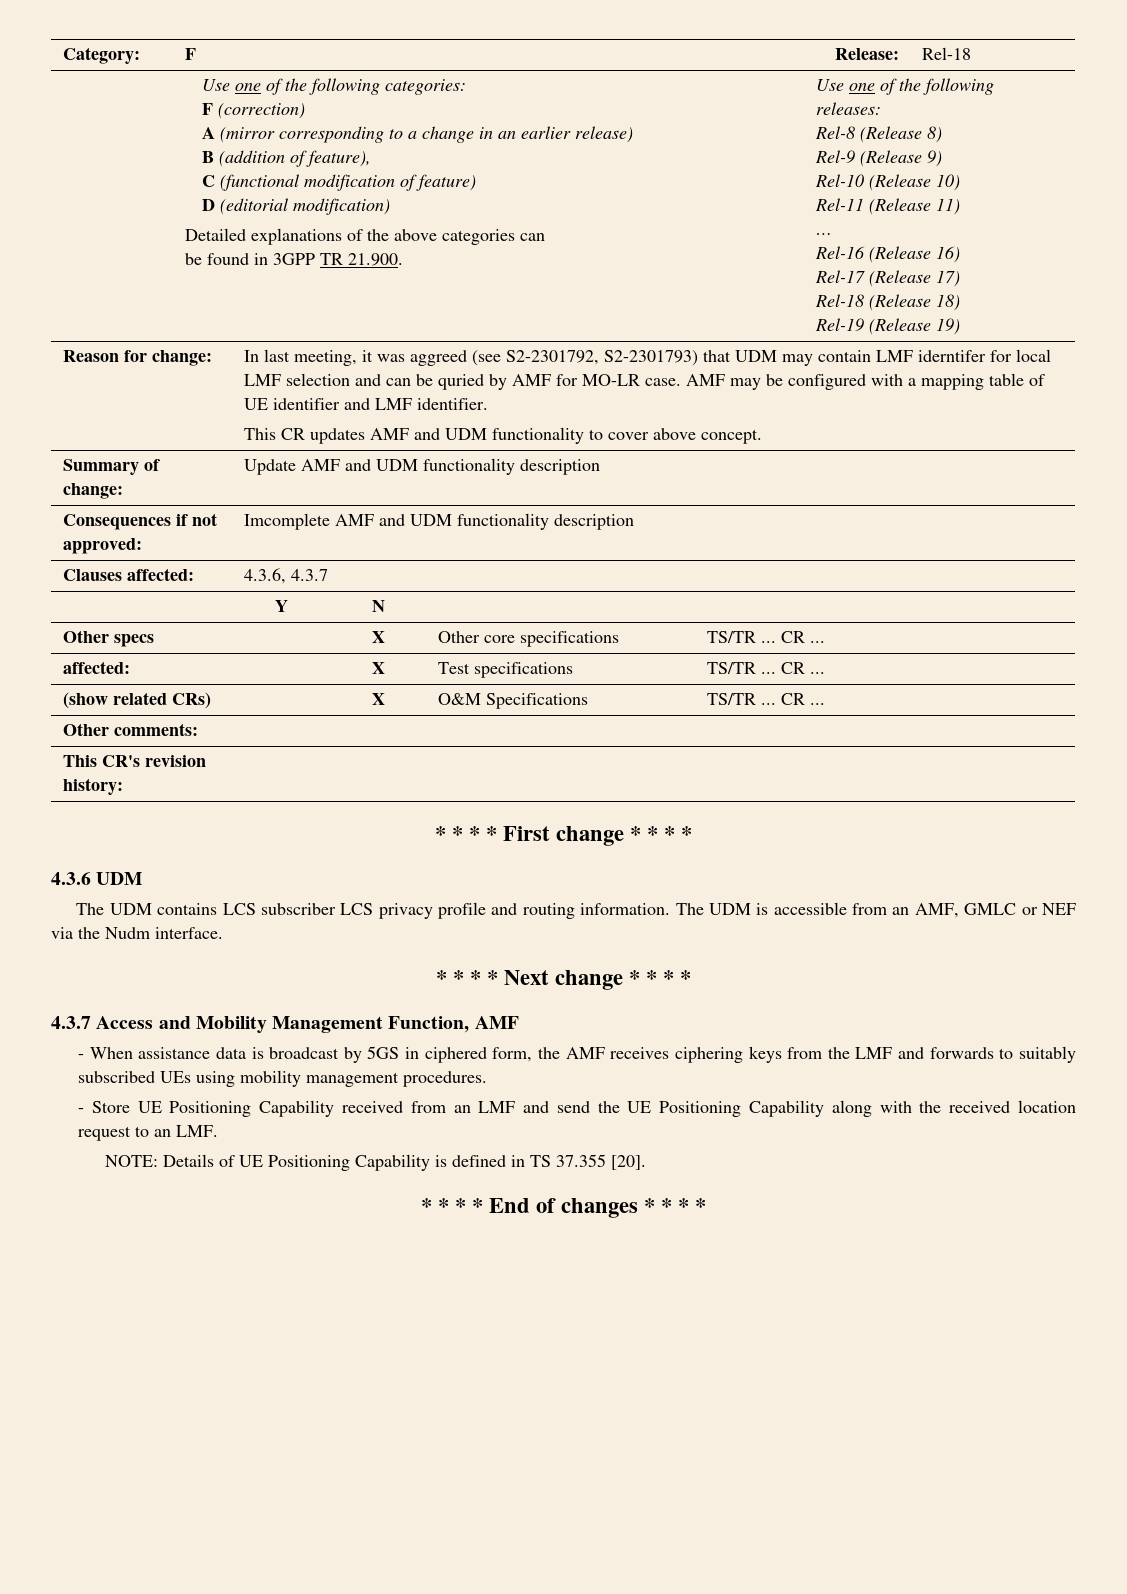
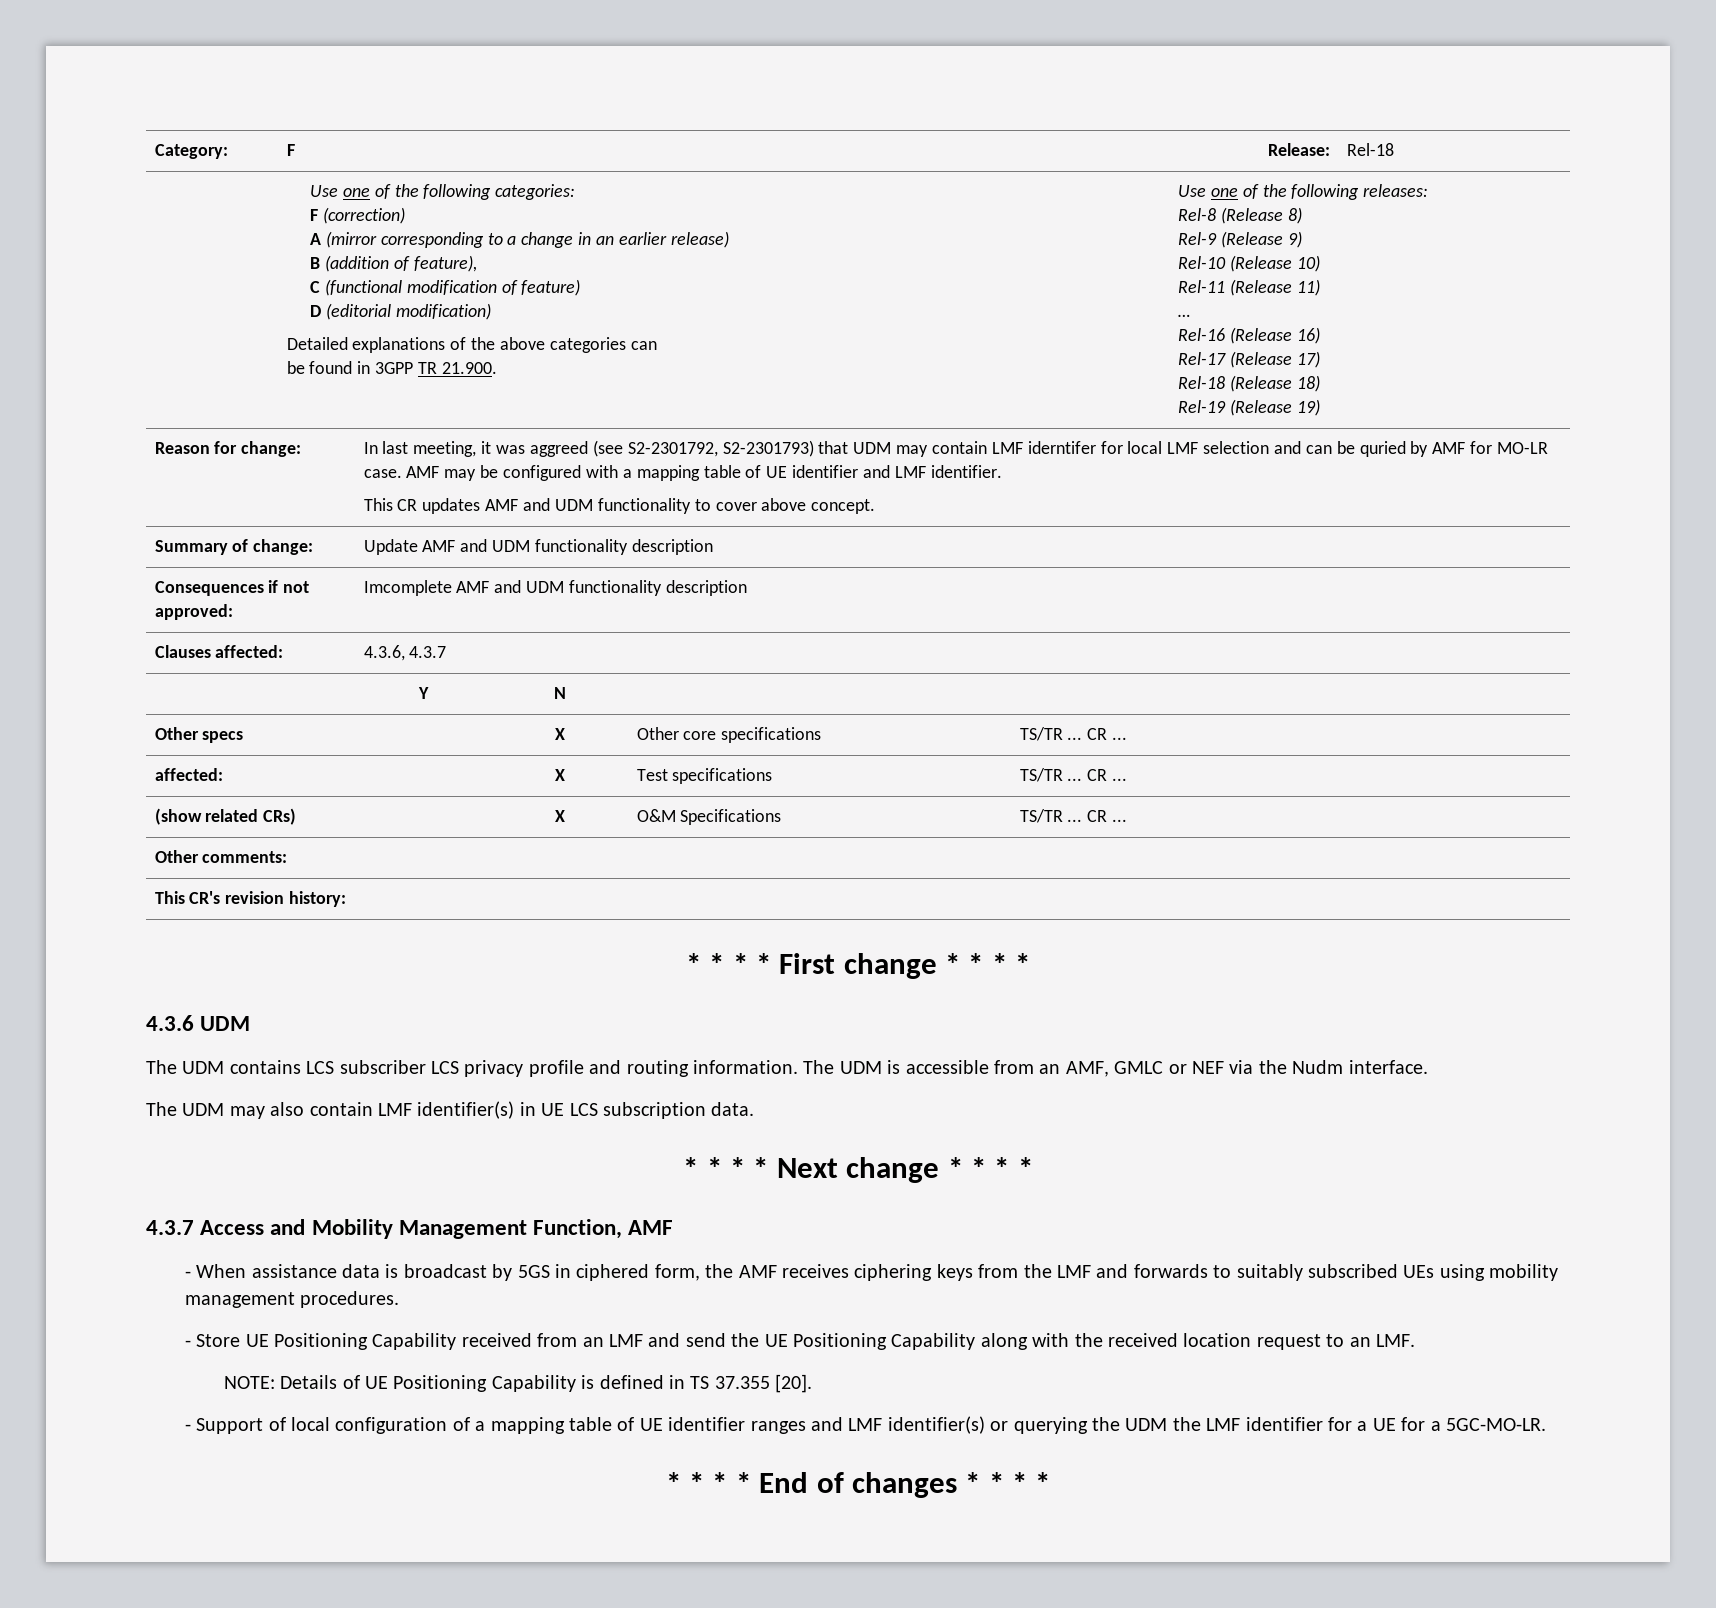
+ The UDM may also contain LMF identifier(s) in UE LCS subscription data.
+ - Support of local configuration of a mapping table of UE identifier ranges and LMF identifier(s) or querying the UDM the LMF identifier for a UE for a 5GC-MO-LR.

